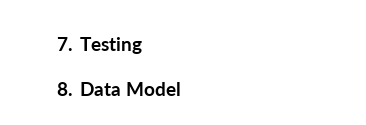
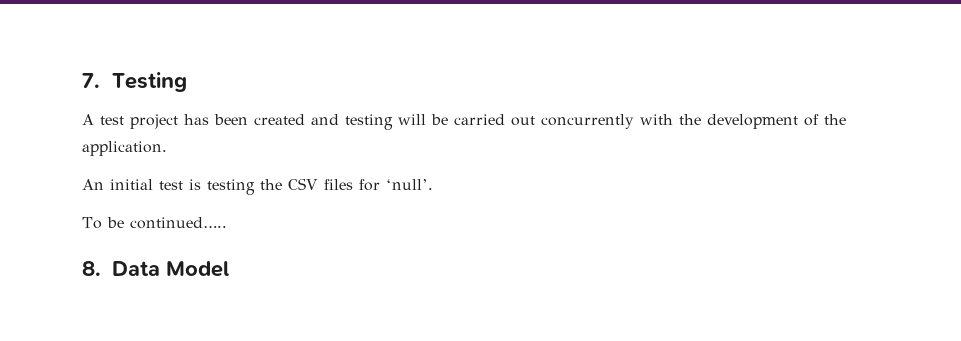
+ A test project has been created and testing will be carried out concurrently with the development of the application.
+ An initial test is testing the CSV files for ‘null’.
+ To be continued…..

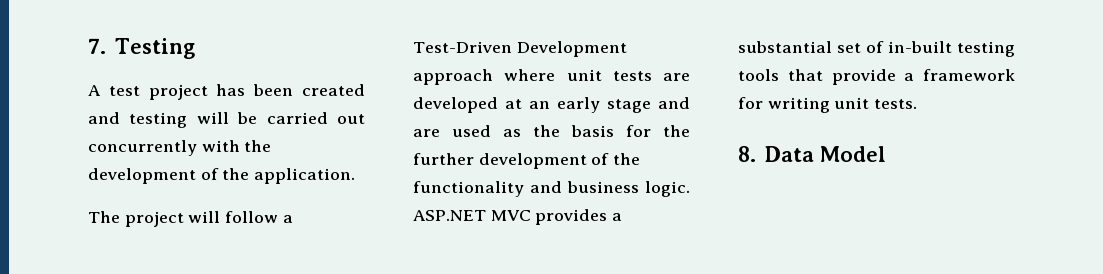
- An initial test is testing the CSV files for ‘null’.
- To be continued…..
+ The project will follow a Test-Driven Development approach where unit tests are developed at an early stage and are used as the basis for the further development of the functionality and business logic. ASP.NET MVC provides a substantial set of in-built testing tools that provide a framework for writing unit tests.

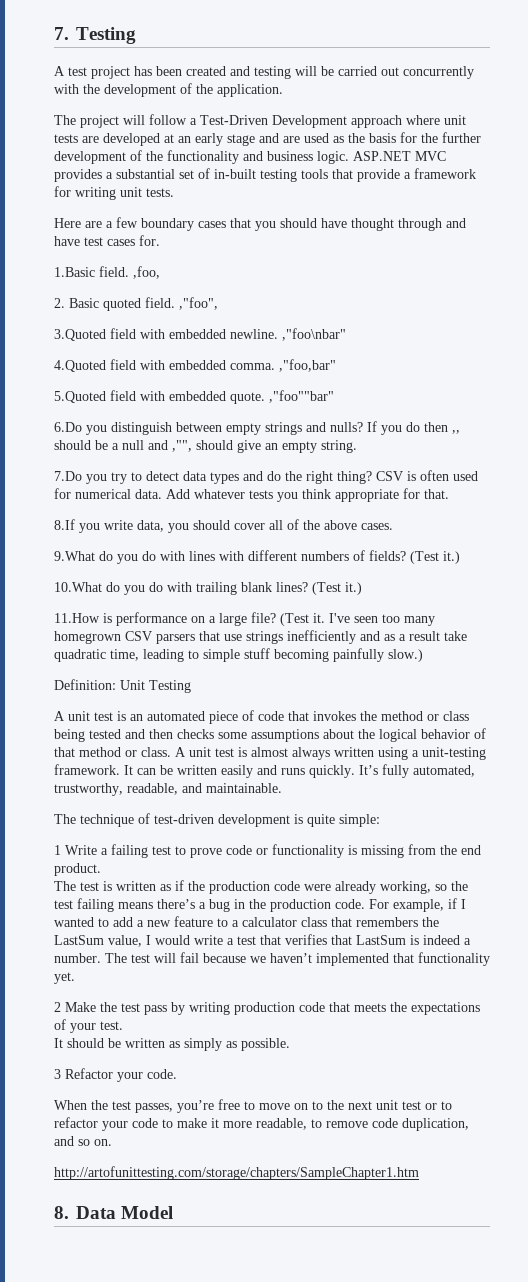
+ Here are a few boundary cases that you should have thought through and have test cases for.
+ 1.Basic field. ,foo,
+ 2. Basic quoted field. ,"foo",
+ 3.Quoted field with embedded newline. ,"foo\nbar"
+ 4.Quoted field with embedded comma. ,"foo,bar"
+ 5.Quoted field with embedded quote. ,"foo""bar"
+ 6.Do you distinguish between empty strings and nulls? If you do then ,, should be a null and ,"", should give an empty string.
+ 7.Do you try to detect data types and do the right thing? CSV is often used for numerical data. Add whatever tests you think appropriate for that.
+ 8.If you write data, you should cover all of the above cases.
+ 9.What do you do with lines with different numbers of fields? (Test it.)
+ 10.What do you do with trailing blank lines? (Test it.)
+ 11.How is performance on a large file? (Test it. I've seen too many homegrown CSV parsers that use strings inefficiently and as a result take quadratic time, leading to simple stuff becoming painfully slow.)
+ Definition: Unit Testing
+ A unit test is an automated piece of code that invokes the method or class being tested and then checks some assumptions about the logical behavior of that method or class. A unit test is almost always written using a unit-testing framework. It can be written easily and runs quickly. It’s fully automated, trustworthy, readable, and maintainable.
+ The technique of test-driven development is quite simple:
+ 1 Write a failing test to prove code or functionality is missing from the end product.
+ The test is written as if the production code were already working, so the test failing means there’s a bug in the production code. For example, if I wanted to add a new feature to a calculator class that remembers the LastSum value, I would write a test that verifies that LastSum is indeed a number. The test will fail because we haven’t implemented that functionality yet.
+ 2 Make the test pass by writing production code that meets the expectations of your test.
+ It should be written as simply as possible.
+ 3 Refactor your code.
+ When the test passes, you’re free to move on to the next unit test or to refactor your code to make it more readable, to remove code duplication, and so on.
+ http://artofunittesting.com/storage/chapters/SampleChapter1.htm

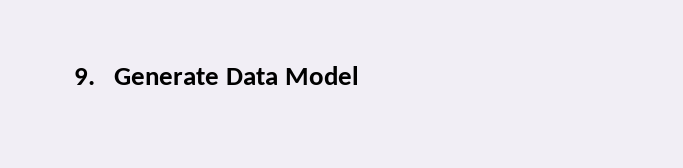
- 7. Testing
- A test project has been created and testing will be carried out concurrently with the development of the application.
- The project will follow a Test-Driven Development approach where unit tests are developed at an early stage and are used as the basis for the further development of the functionality and business logic. ASP.NET MVC provides a substantial set of in-built testing tools that provide a framework for writing unit tests.
- Here are a few boundary cases that you should have thought through and have test cases for.
- 1.Basic field. ,foo,
- 2. Basic quoted field. ,"foo",
- 3.Quoted field with embedded newline. ,"foo\nbar"
- 4.Quoted field with embedded comma. ,"foo,bar"
- 5.Quoted field with embedded quote. ,"foo""bar"
- 6.Do you distinguish between empty strings and nulls? If you do then ,, should be a null and ,"", should give an empty string.
- 7.Do you try to detect data types and do the right thing? CSV is often used for numerical data. Add whatever tests you think appropriate for that.
- 8.If you write data, you should cover all of the above cases.
- 9.What do you do with lines with different numbers of fields? (Test it.)
- 10.What do you do with trailing blank lines? (Test it.)
- 11.How is performance on a large file? (Test it. I've seen too many homegrown CSV parsers that use strings inefficiently and as a result take quadratic time, leading to simple stuff becoming painfully slow.)
- Definition: Unit Testing
- A unit test is an automated piece of code that invokes the method or class being tested and then checks some assumptions about the logical behavior of that method or class. A unit test is almost always written using a unit-testing framework. It can be written easily and runs quickly. It’s fully automated, trustworthy, readable, and maintainable.
- The technique of test-driven development is quite simple:
- 1 Write a failing test to prove code or functionality is missing from the end product.
- The test is written as if the production code were already working, so the test failing means there’s a bug in the production code. For example, if I wanted to add a new feature to a calculator class that remembers the LastSum value, I would write a test that verifies that LastSum is indeed a number. The test will fail because we haven’t implemented that functionality yet.
- 2 Make the test pass by writing production code that meets the expectations of your test.
- It should be written as simply as possible.
- 3 Refactor your code.
- When the test passes, you’re free to move on to the next unit test or to refactor your code to make it more readable, to remove code duplication, and so on.
- http://artofunittesting.com/storage/chapters/SampleChapter1.htm
- 8. Data Model
+ 9. Generate Data Model

